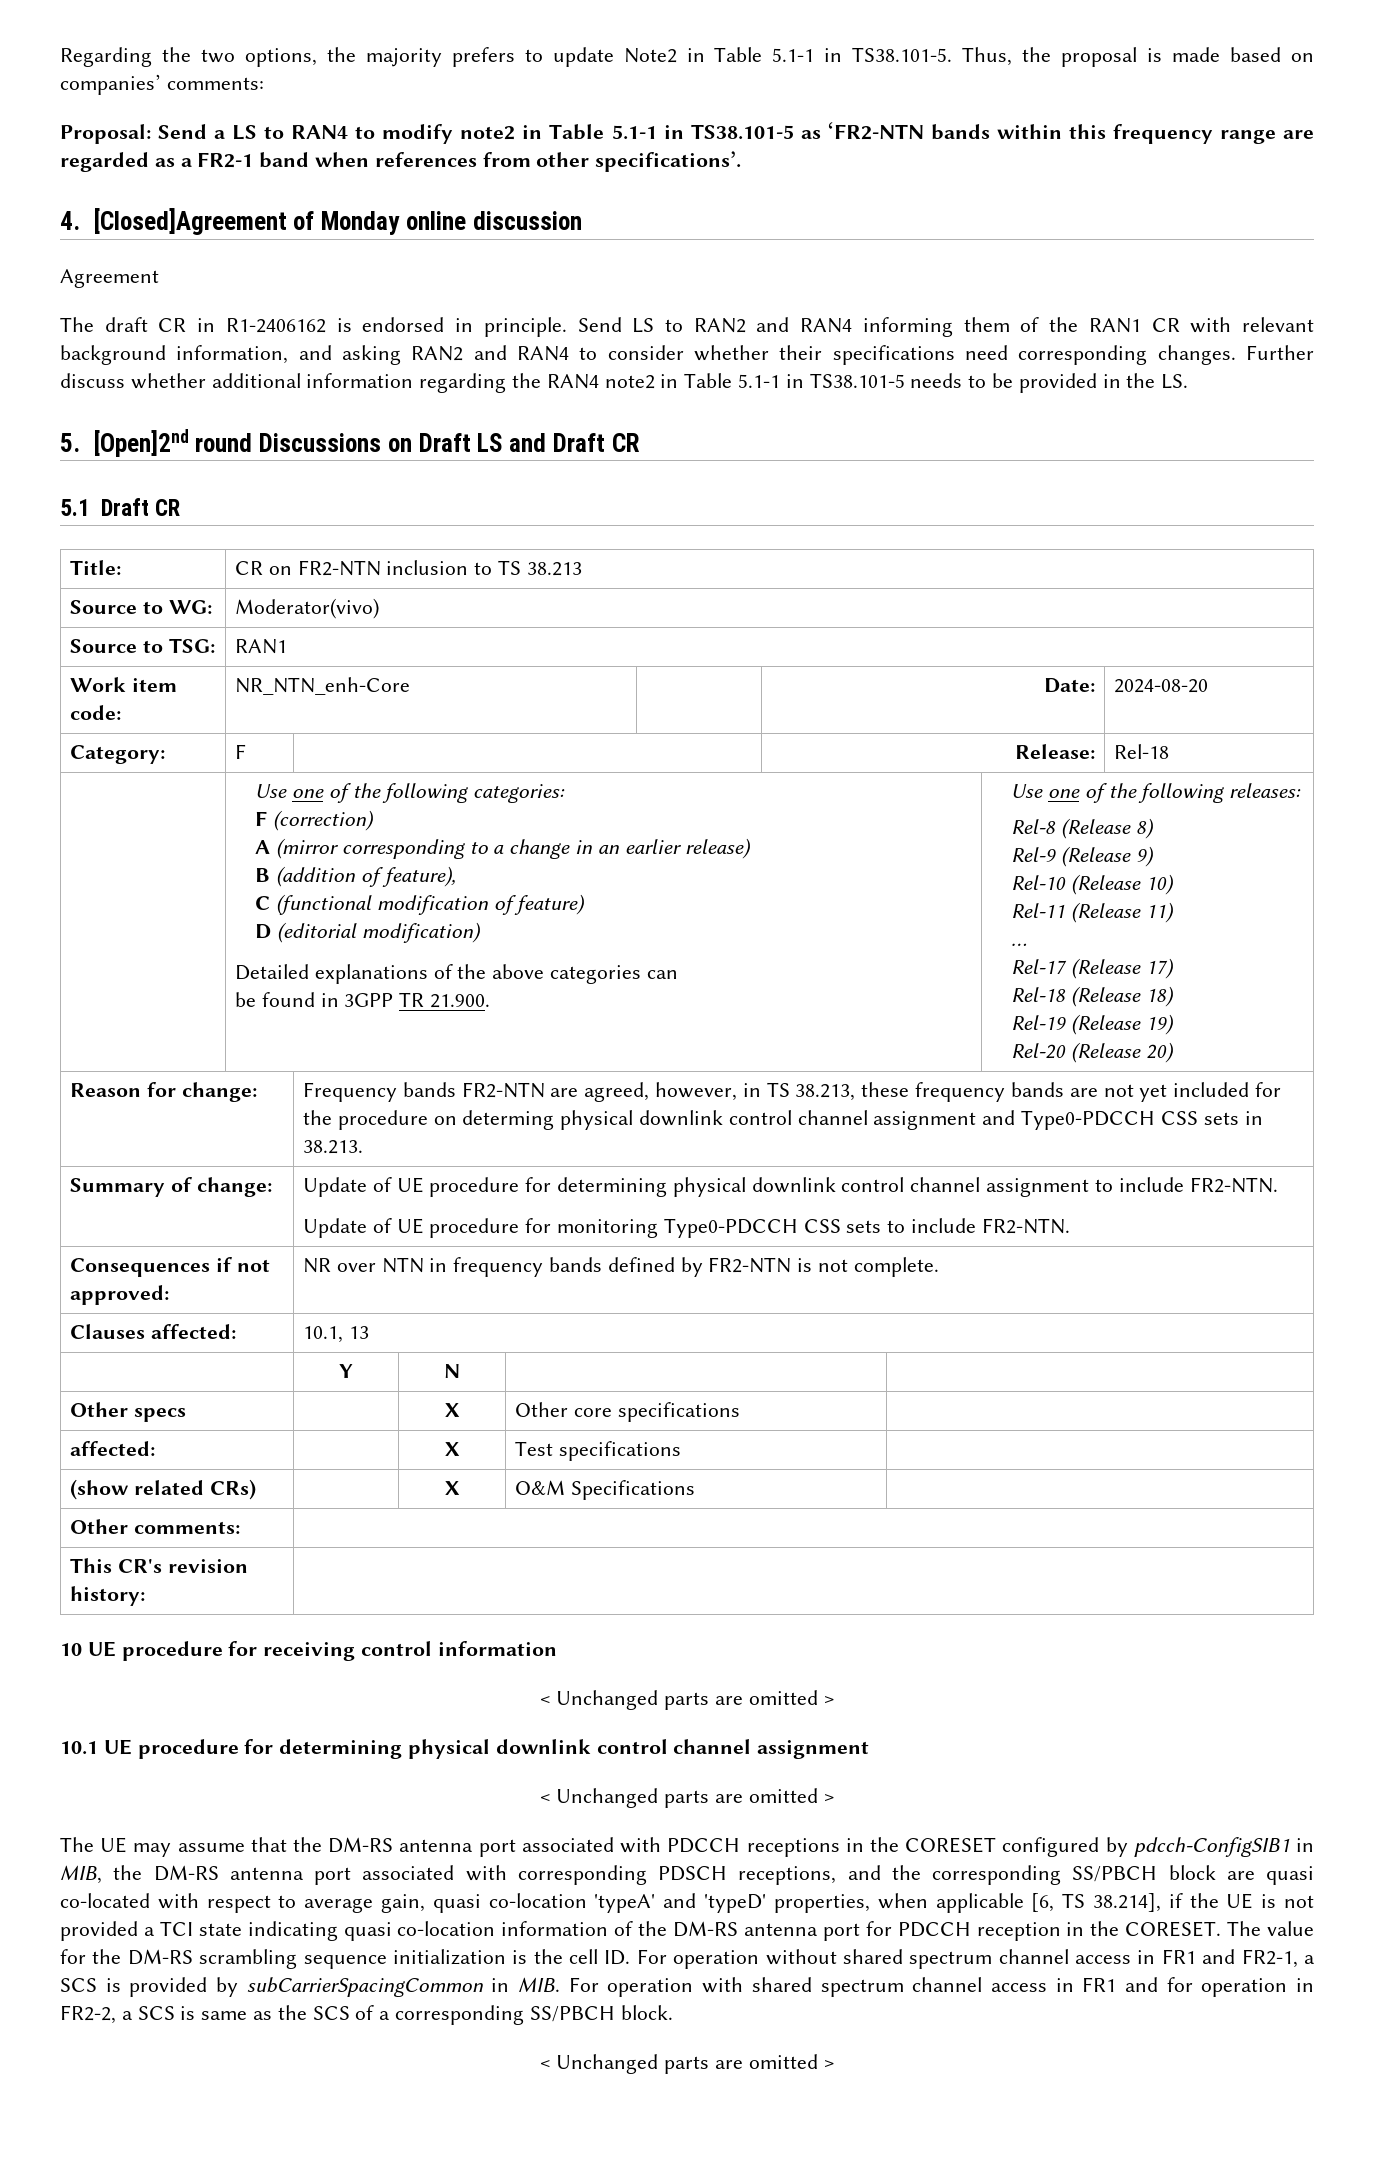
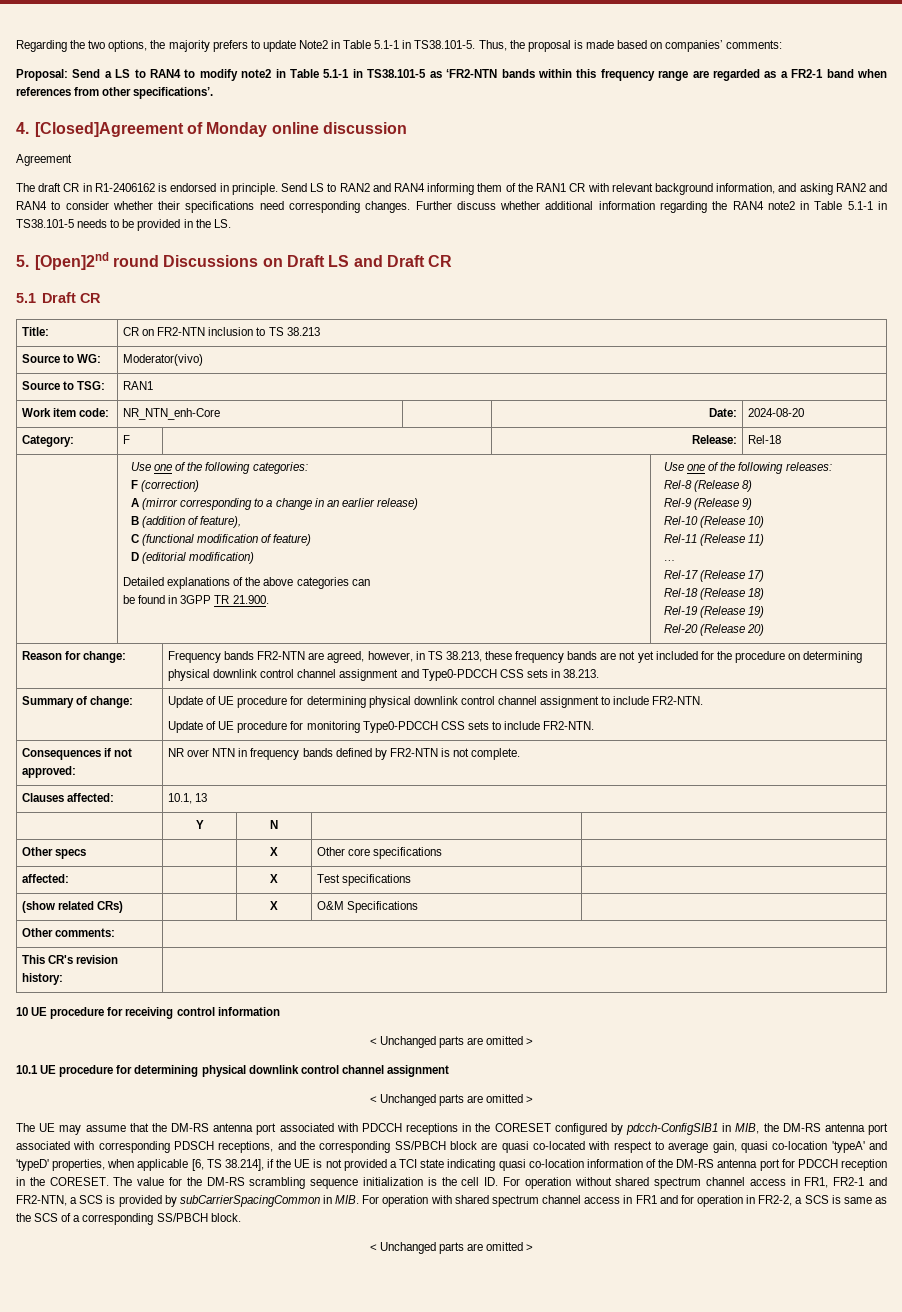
- Reason for change: | Frequency bands FR2-NTN are agreed, however, in TS 38.213, these frequency bands are not yet included for the procedure on determing physical downlink control channel assignment and Type0-PDCCH CSS sets in 38.213.
+ Reason for change: | Frequency bands FR2-NTN are agreed, however, in TS 38.213, these frequency bands are not yet included for the procedure on determining physical downlink control channel assignment and Type0-PDCCH CSS sets in 38.213.
- The value for the DM-RS scrambling sequence initialization is the cell ID. For operation without shared spectrum channel access in FR1 and FR2-1, a SCS is provided by subCarrierSpacingCommon in MIB. For operation with shared spectrum channel access in FR1 and for operation in FR2-2, a SCS is same as the SCS of a corresponding SS/PBCH block.
+ The value for the DM-RS scrambling sequence initialization is the cell ID. For operation without shared spectrum channel access in FR1, FR2-1 and FR2-NTN, a SCS is provided by subCarrierSpacingCommon in MIB. For operation with shared spectrum channel access in FR1 and for operation in FR2-2, a SCS is same as the SCS of a corresponding SS/PBCH block.

